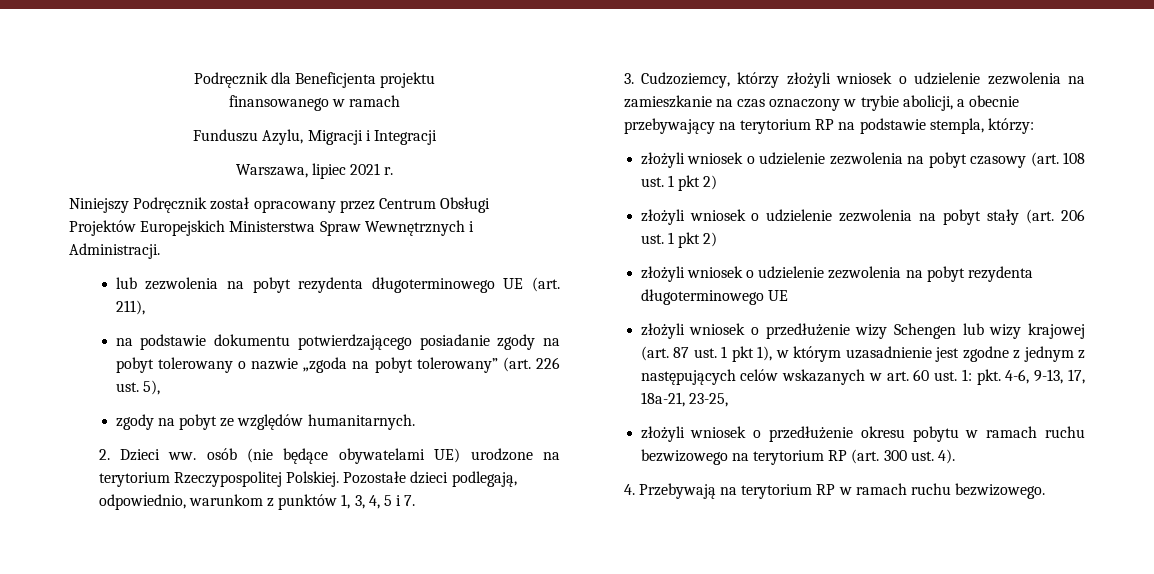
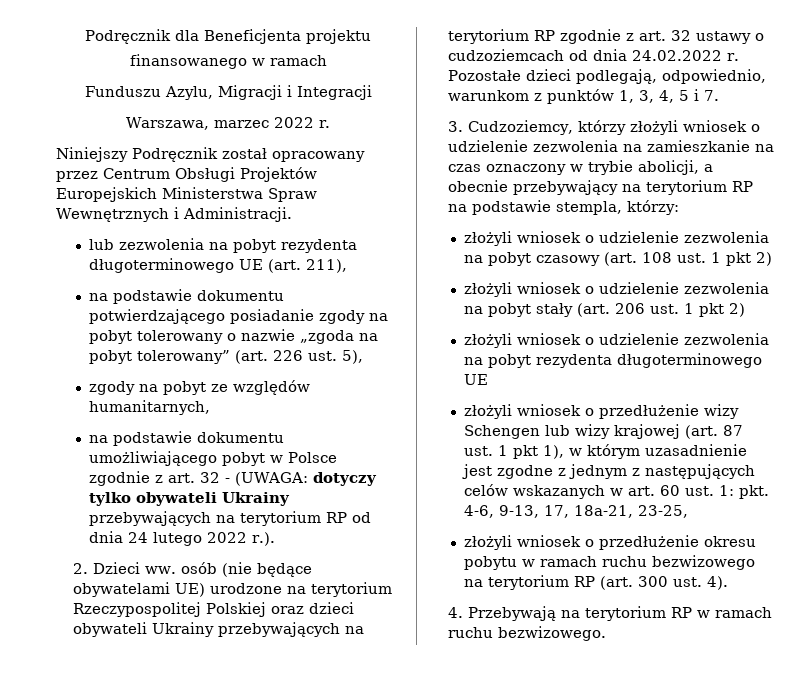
- Warszawa, lipiec 2021 r.
+ Warszawa, marzec 2022 r.
- zgody na pobyt ze względów humanitarnych.
+ zgody na pobyt ze względów humanitarnych,
+ na podstawie dokumentu umożliwiającego pobyt w Polsce zgodnie z art. 32 - (UWAGA: dotyczy tylko obywateli Ukrainy przebywających na terytorium RP od dnia 24 lutego 2022 r.).
- 2. Dzieci ww. osób (nie będące obywatelami UE) urodzone na terytorium Rzeczypospolitej Polskiej.
+ 2. Dzieci ww. osób (nie będące obywatelami UE) urodzone na terytorium Rzeczypospolitej Polskiej oraz dzieci obywateli Ukrainy przebywających na terytorium RP zgodnie z art. 32 ustawy o cudzoziemcach od dnia 24.02.2022 r.

